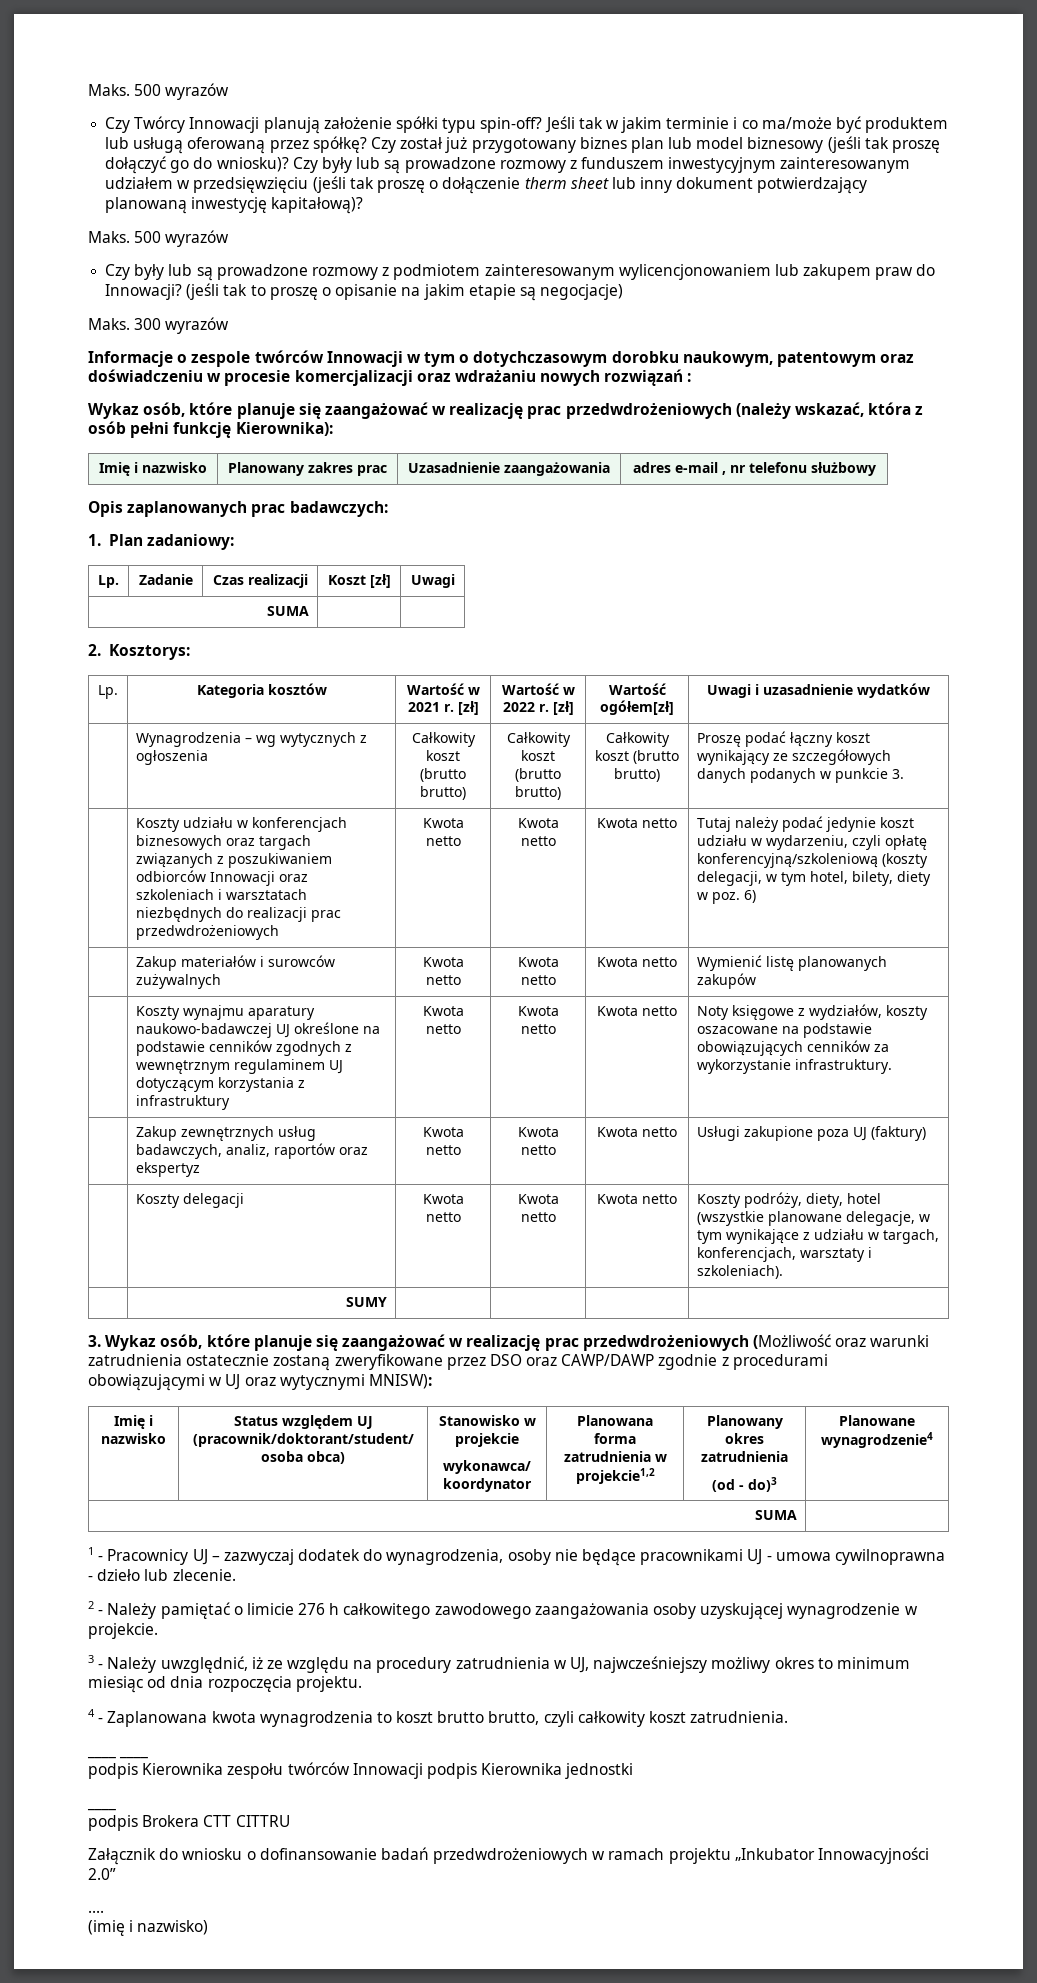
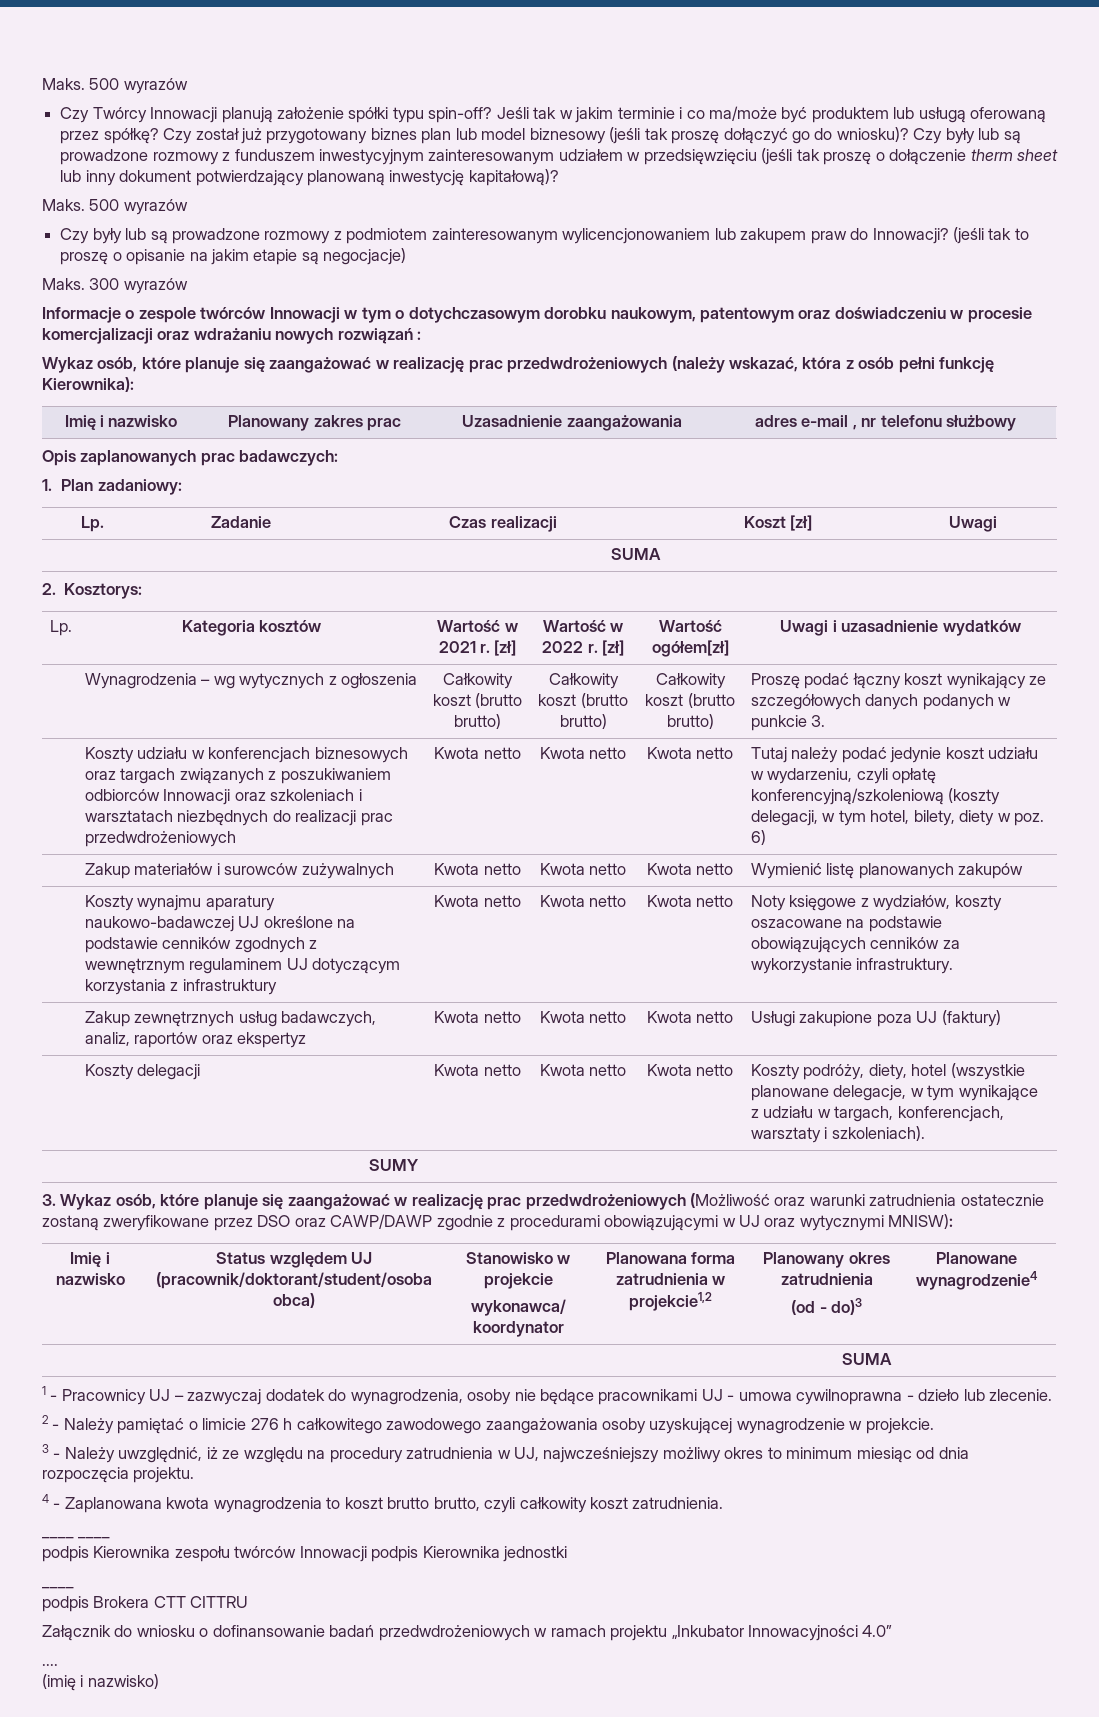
- Załącznik do wniosku o dofinansowanie badań przedwdrożeniowych w ramach projektu „Inkubator Innowacyjności 2.0”
+ Załącznik do wniosku o dofinansowanie badań przedwdrożeniowych w ramach projektu „Inkubator Innowacyjności 4.0”

